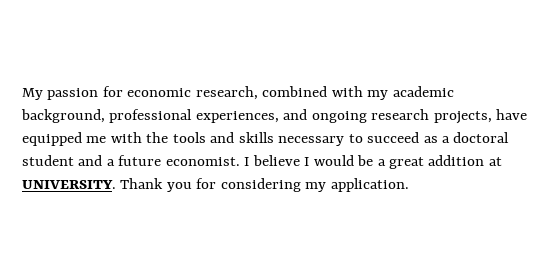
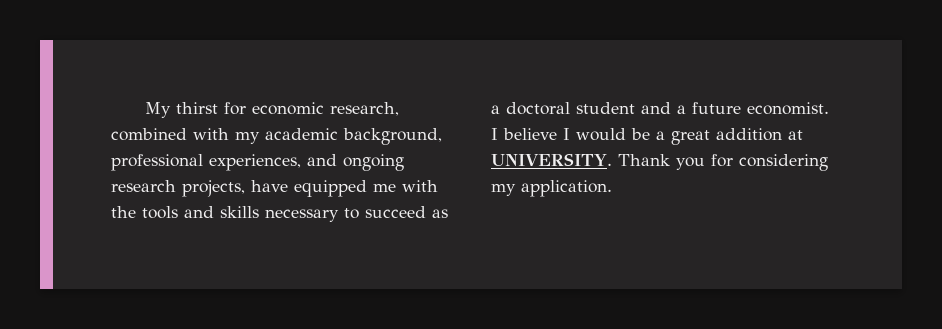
- My passion for economic research, combined with my academic background, professional experiences, and ongoing research projects, have equipped me with the tools and skills necessary to succeed as a doctoral student and a future economist.
+ My thirst for economic research, combined with my academic background, professional experiences, and ongoing research projects, have equipped me with the tools and skills necessary to succeed as a doctoral student and a future economist.

